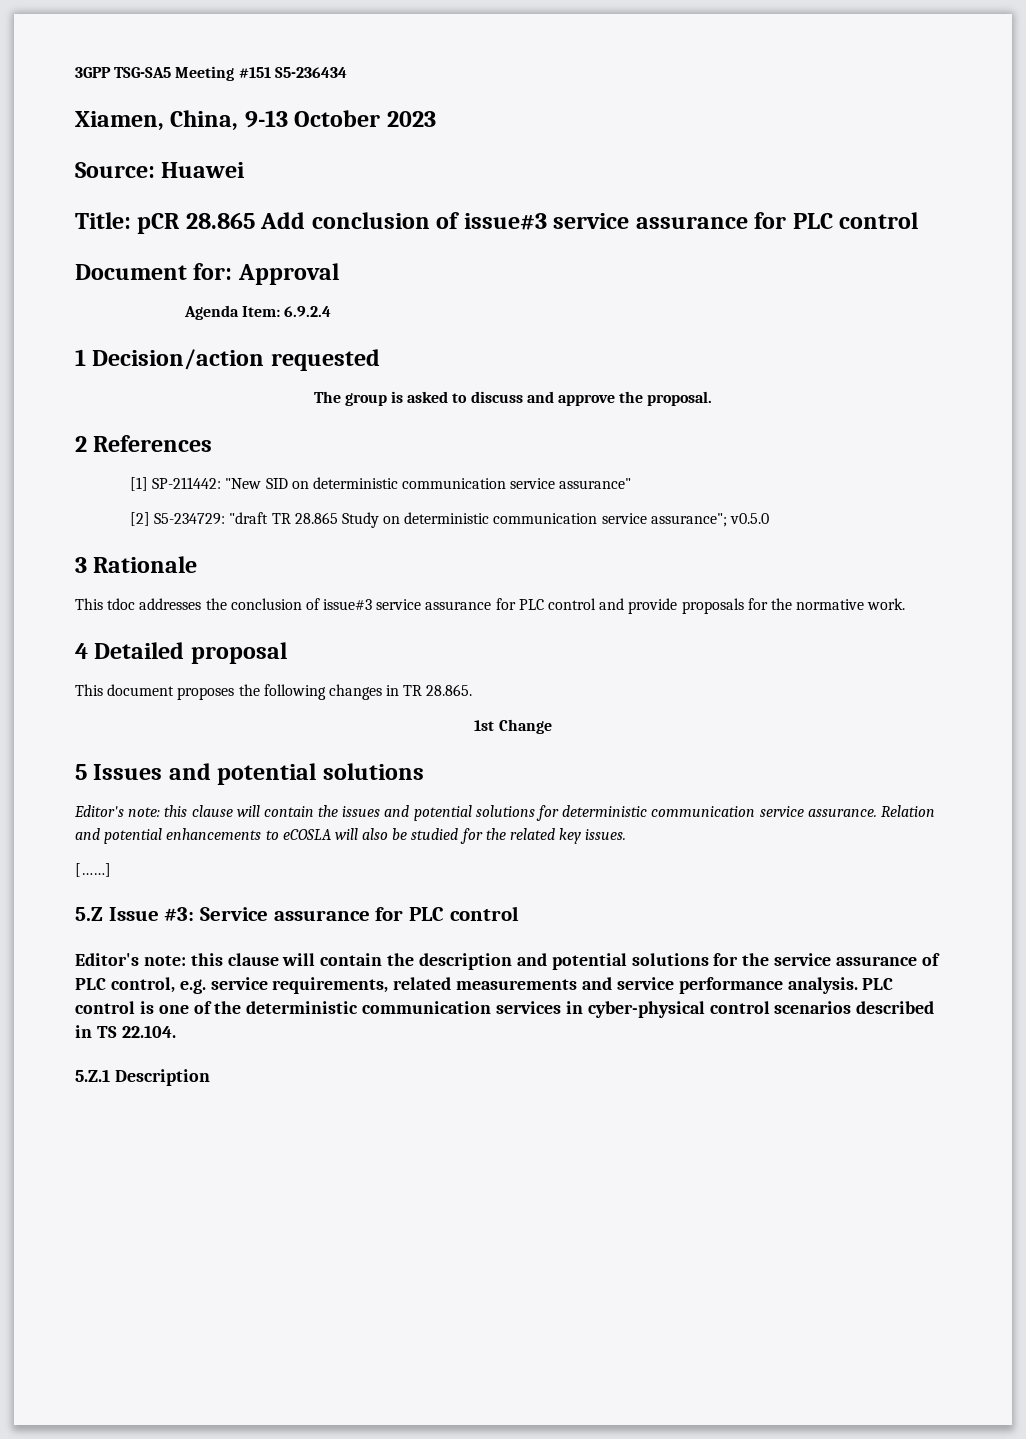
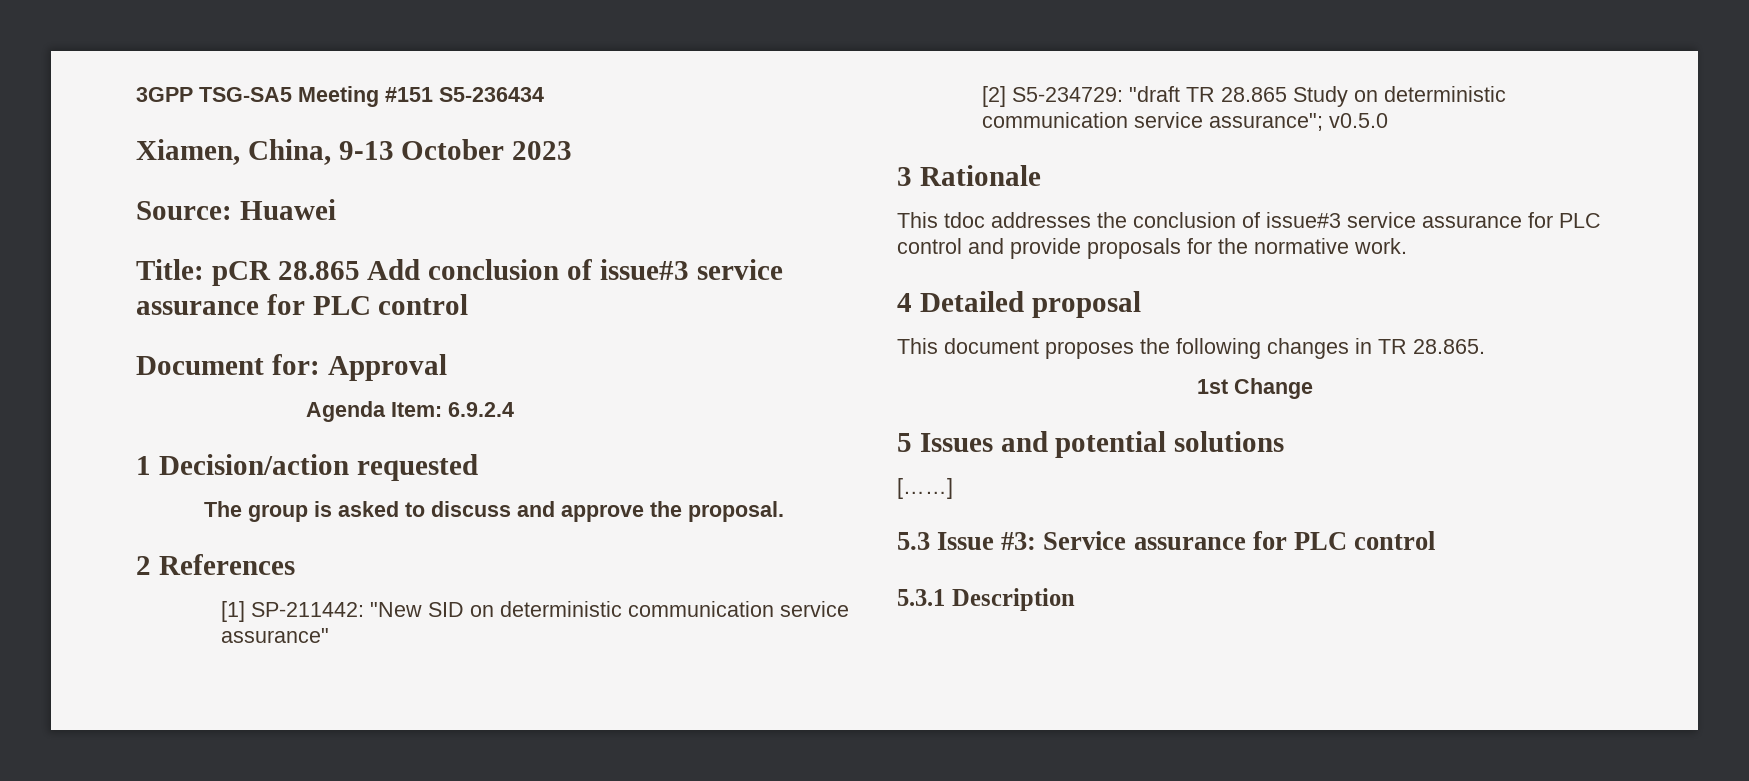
- Editor's note: this clause will contain the issues and potential solutions for deterministic communication service assurance. Relation and potential enhancements to eCOSLA will also be studied for the related key issues.
- 5.Z Issue #3: Service assurance for PLC control
+ 5.3 Issue #3: Service assurance for PLC control
- Editor's note: this clause will contain the description and potential solutions for the service assurance of PLC control, e.g. service requirements, related measurements and service performance analysis. PLC control is one of the deterministic communication services in cyber-physical control scenarios described in TS 22.104.
- 5.Z.1 Description
+ 5.3.1 Description

